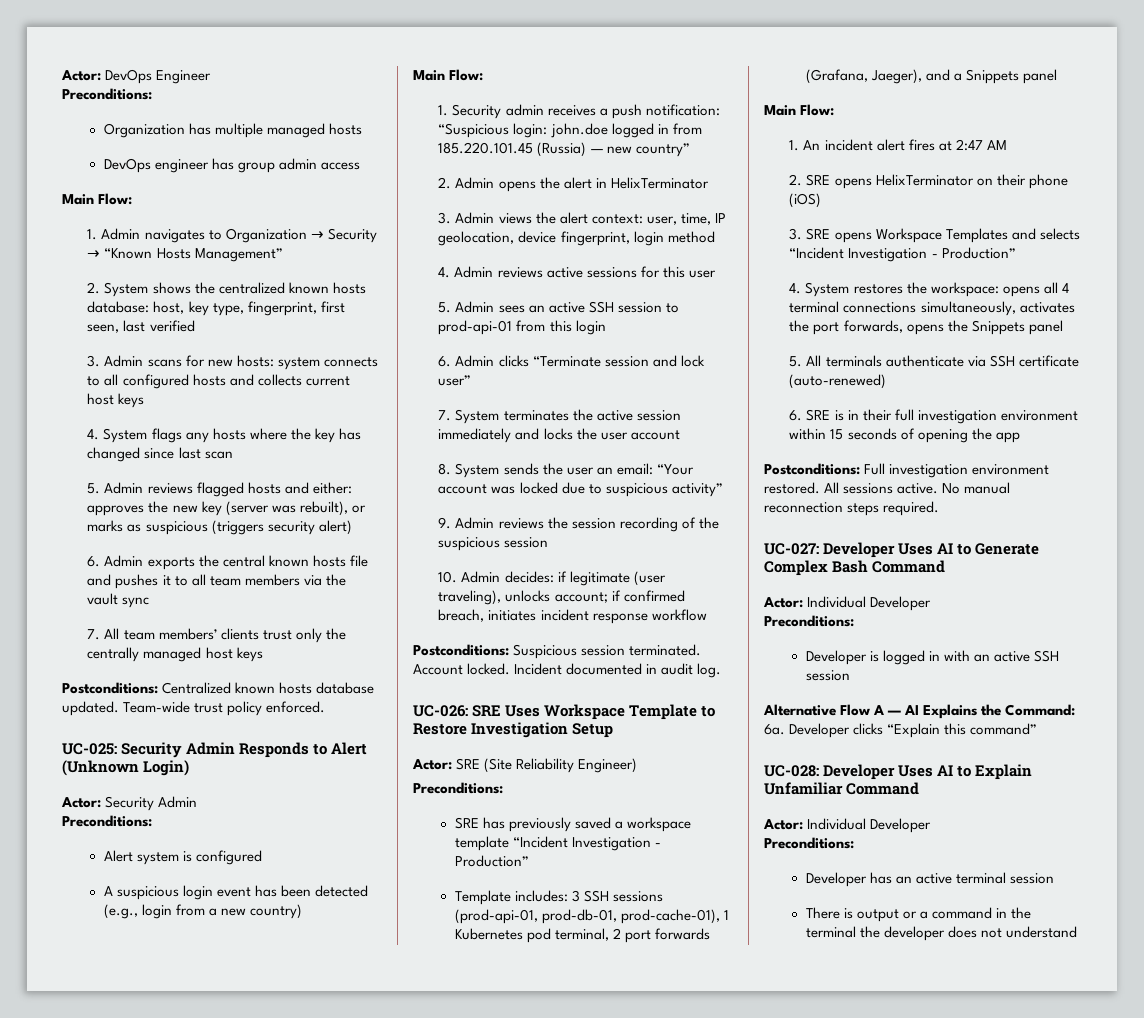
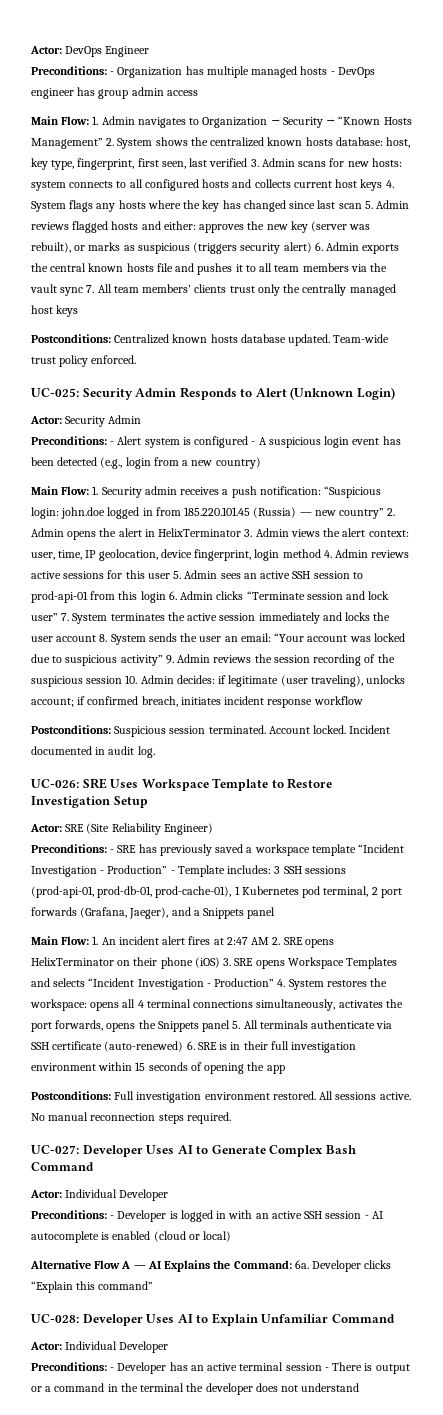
  Actor: DevOps Engineer
- Preconditions:
- Organization has multiple managed hosts
- DevOps engineer has group admin access
- Main Flow:
- 1. Admin navigates to Organization → Security → “Known Hosts Management”
- 2. System shows the centralized known hosts database:
+ Preconditions: - Organization has multiple managed hosts - DevOps engineer has group admin access
+ Main Flow: 1. Admin navigates to Organization → Security → “Known Hosts Management” 2. System shows the centralized known hosts database:
- host, key type, fingerprint, first seen, last verified
- 3. Admin scans for new hosts:
+ host, key type, fingerprint, first seen, last verified 3. Admin scans for new hosts:
- system connects to all configured hosts and collects current host keys
- 4. System flags any hosts where the key has changed since last scan
- 5. Admin reviews flagged hosts and either:
+ system connects to all configured hosts and collects current host keys 4. System flags any hosts where the key has changed since last scan 5. Admin reviews flagged hosts and either:
- approves the new key (server was rebuilt), or marks as suspicious (triggers security alert)
- 6. Admin exports the central known hosts file and pushes it to all team members via the vault sync
- 7. All team members’ clients trust only the centrally managed host keys
+ approves the new key (server was rebuilt), or marks as suspicious (triggers security alert) 6. Admin exports the central known hosts file and pushes it to all team members via the vault sync 7. All team members’ clients trust only the centrally managed host keys
  Actor: Security Admin
- Preconditions:
- Alert system is configured
- A suspicious login event has been detected (e.g., login from a new country)
- Main Flow:
- 1. Security admin receives a push notification:
+ Preconditions: - Alert system is configured - A suspicious login event has been detected (e.g., login from a new country)
+ Main Flow: 1. Security admin receives a push notification:
- john.doe logged in from 185.220.101.45 (Russia) — new country”
- 2. Admin opens the alert in HelixTerminator
- 3. Admin views the alert context:
+ john.doe logged in from 185.220.101.45 (Russia) — new country” 2. Admin opens the alert in HelixTerminator 3. Admin views the alert context:
- user, time, IP geolocation, device fingerprint, login method
- 4. Admin reviews active sessions for this user
- 5. Admin sees an active SSH session to prod-api-01 from this login
- 6. Admin clicks “Terminate session and lock user”
- 7. System terminates the active session immediately and locks the user account
- 8. System sends the user an email:
+ user, time, IP geolocation, device fingerprint, login method 4. Admin reviews active sessions for this user 5. Admin sees an active SSH session to prod-api-01 from this login 6. Admin clicks “Terminate session and lock user” 7. System terminates the active session immediately and locks the user account 8. System sends the user an email:
- “Your account was locked due to suspicious activity”
- 9. Admin reviews the session recording of the suspicious session
- 10. Admin decides:
+ “Your account was locked due to suspicious activity” 9. Admin reviews the session recording of the suspicious session 10. Admin decides:
  Actor: SRE (Site Reliability Engineer)
- Preconditions:
- SRE has previously saved a workspace template “Incident Investigation - Production”
- Template includes: 3 SSH sessions (prod-api-01, prod-db-01, prod-cache-01), 1 Kubernetes pod terminal, 2 port forwards (Grafana, Jaeger), and a Snippets panel
- Main Flow:
- 1. An incident alert fires at 2:47 AM
- 2. SRE opens HelixTerminator on their phone (iOS)
- 3. SRE opens Workspace Templates and selects “Incident Investigation - Production”
- 4. System restores the workspace:
+ Preconditions: - SRE has previously saved a workspace template “Incident Investigation - Production” - Template includes: 3 SSH sessions (prod-api-01, prod-db-01, prod-cache-01), 1 Kubernetes pod terminal, 2 port forwards (Grafana, Jaeger), and a Snippets panel
+ Main Flow: 1. An incident alert fires at 2:47 AM 2. SRE opens HelixTerminator on their phone (iOS) 3. SRE opens Workspace Templates and selects “Incident Investigation - Production” 4. System restores the workspace:
- opens all 4 terminal connections simultaneously, activates the port forwards, opens the Snippets panel
- 5. All terminals authenticate via SSH certificate (auto-renewed)
- 6. SRE is in their full investigation environment within 15 seconds of opening the app
+ opens all 4 terminal connections simultaneously, activates the port forwards, opens the Snippets panel 5. All terminals authenticate via SSH certificate (auto-renewed) 6. SRE is in their full investigation environment within 15 seconds of opening the app
  UC-027: Developer Uses AI to Generate Complex Bash Command
  Actor: Individual Developer
- Preconditions:
- Developer is logged in with an active SSH session
+ Preconditions: - Developer is logged in with an active SSH session - AI autocomplete is enabled (cloud or local)
  UC-028: Developer Uses AI to Explain Unfamiliar Command
  Actor: Individual Developer
- Preconditions:
- Developer has an active terminal session
- There is output or a command in the terminal the developer does not understand
+ Preconditions: - Developer has an active terminal session - There is output or a command in the terminal the developer does not understand

